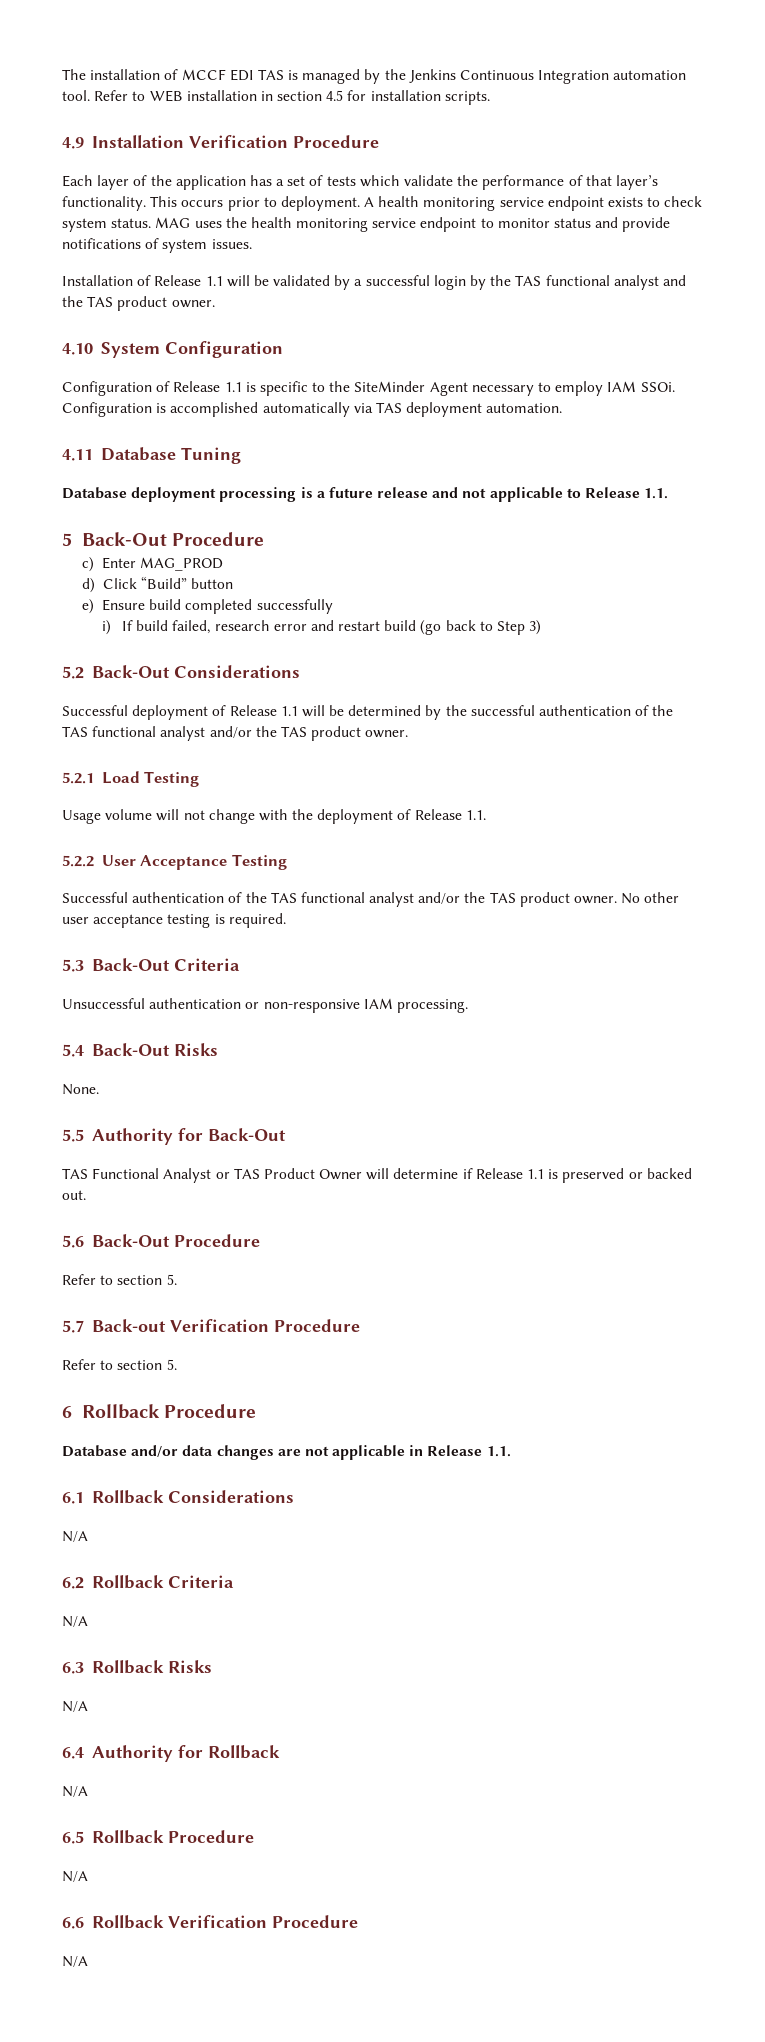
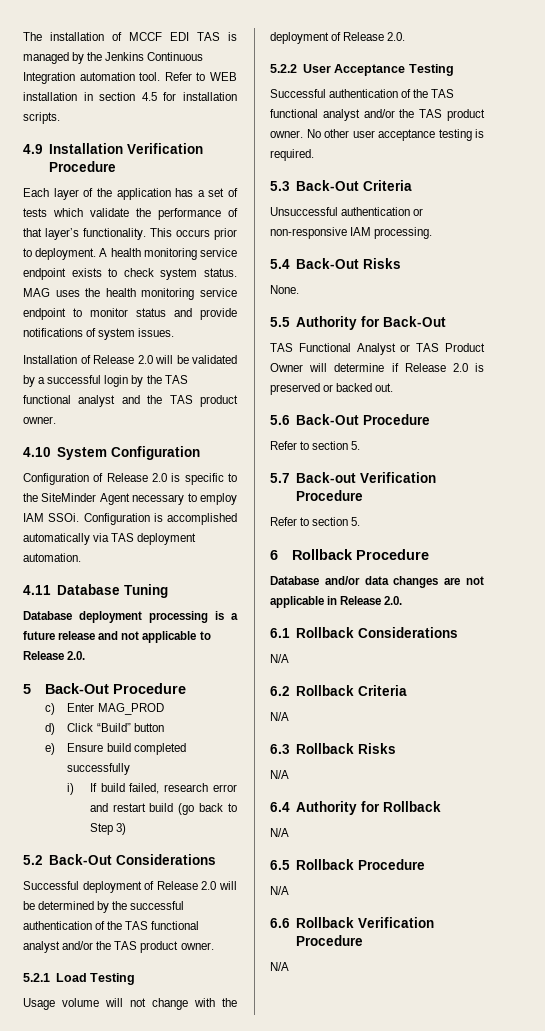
- Installation of Release 1.1 will be validated by a successful login by the TAS functional analyst and the TAS product owner.
+ Installation of Release 2.0 will be validated by a successful login by the TAS functional analyst and the TAS product owner.
- Configuration of Release 1.1 is specific to the SiteMinder Agent necessary to employ IAM SSOi.
+ Configuration of Release 2.0 is specific to the SiteMinder Agent necessary to employ IAM SSOi.
- Database deployment processing is a future release and not applicable to Release 1.1.
+ Database deployment processing is a future release and not applicable to Release 2.0.
- Successful deployment of Release 1.1 will be determined by the successful authentication of the TAS functional analyst and/or the TAS product owner.
+ Successful deployment of Release 2.0 will be determined by the successful authentication of the TAS functional analyst and/or the TAS product owner.
- Usage volume will not change with the deployment of Release 1.1.
+ Usage volume will not change with the deployment of Release 2.0.
- TAS Functional Analyst or TAS Product Owner will determine if Release 1.1 is preserved or backed out.
+ TAS Functional Analyst or TAS Product Owner will determine if Release 2.0 is preserved or backed out.
- Database and/or data changes are not applicable in Release 1.1.
+ Database and/or data changes are not applicable in Release 2.0.

